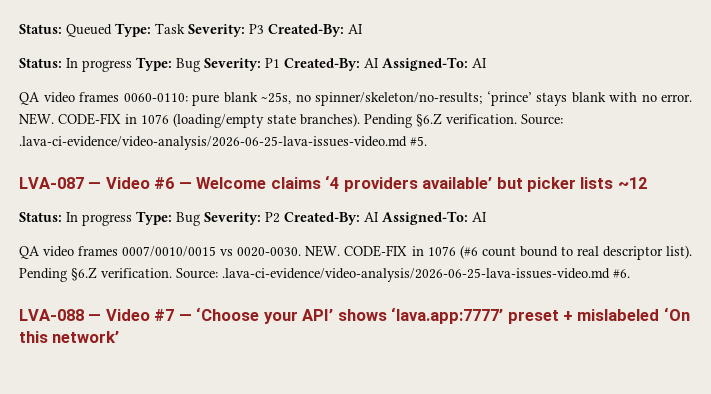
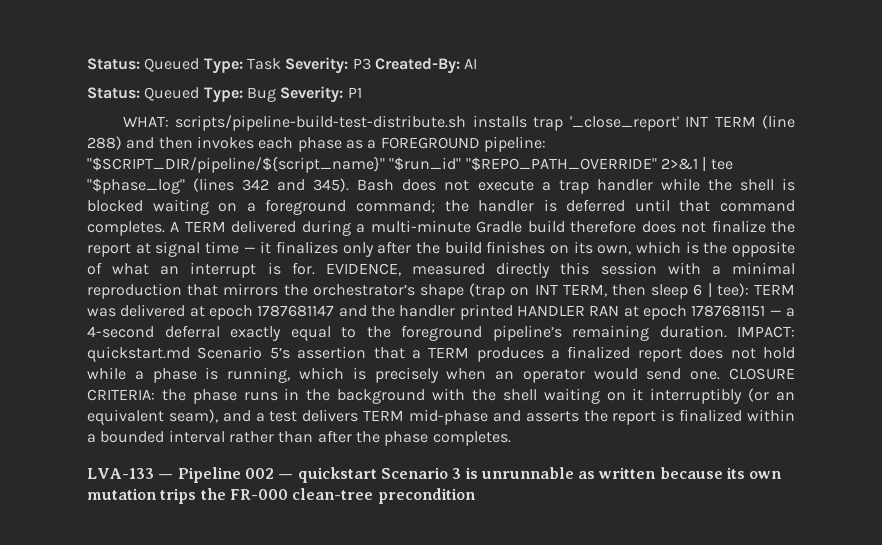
- Status: In progress Type: Bug Severity: P1 Created-By: AI Assigned-To: AI
- QA video frames 0060-0110: pure blank ~25s, no spinner/skeleton/no-results; ‘prince’ stays blank with no error. NEW. CODE-FIX in 1076 (loading/empty state branches). Pending §6.Z verification. Source: .lava-ci-evidence/video-analysis/2026-06-25-lava-issues-video.md #5.
- LVA-087 — Video #6 — Welcome claims ‘4 providers available’ but picker lists ~12
- Status: In progress Type: Bug Severity: P2 Created-By: AI Assigned-To: AI
- QA video frames 0007/0010/0015 vs 0020-0030. NEW. CODE-FIX in 1076 (#6 count bound to real descriptor list). Pending §6.Z verification. Source: .lava-ci-evidence/video-analysis/2026-06-25-lava-issues-video.md #6.
- LVA-088 — Video #7 — ‘Choose your API’ shows ‘lava.app:7777’ preset + mislabeled ‘On this network’
+ Status: Queued Type: Bug Severity: P1
+ WHAT: scripts/pipeline-build-test-distribute.sh installs trap '_close_report' INT TERM (line 288) and then invokes each phase as a FOREGROUND pipeline: "$SCRIPT_DIR/pipeline/${script_name}" "$run_id" "$REPO_PATH_OVERRIDE" 2>&1 | tee "$phase_log" (lines 342 and 345). Bash does not execute a trap handler while the shell is blocked waiting on a foreground command; the handler is deferred until that command completes. A TERM delivered during a multi-minute Gradle build therefore does not finalize the report at signal time — it finalizes only after the build finishes on its own, which is the opposite of what an interrupt is for. EVIDENCE, measured directly this session with a minimal reproduction that mirrors the orchestrator’s shape (trap on INT TERM, then sleep 6 | tee): TERM was delivered at epoch 1787681147 and the handler printed HANDLER RAN at epoch 1787681151 — a 4-second deferral exactly equal to the foreground pipeline’s remaining duration. IMPACT: quickstart.md Scenario 5’s assertion that a TERM produces a finalized report does not hold while a phase is running, which is precisely when an operator would send one. CLOSURE CRITERIA: the phase runs in the background with the shell waiting on it interruptibly (or an equivalent seam), and a test delivers TERM mid-phase and asserts the report is finalized within a bounded interval rather than after the phase completes.
+ LVA-133 — Pipeline 002 — quickstart Scenario 3 is unrunnable as written because its own mutation trips the FR-000 clean-tree precondition

